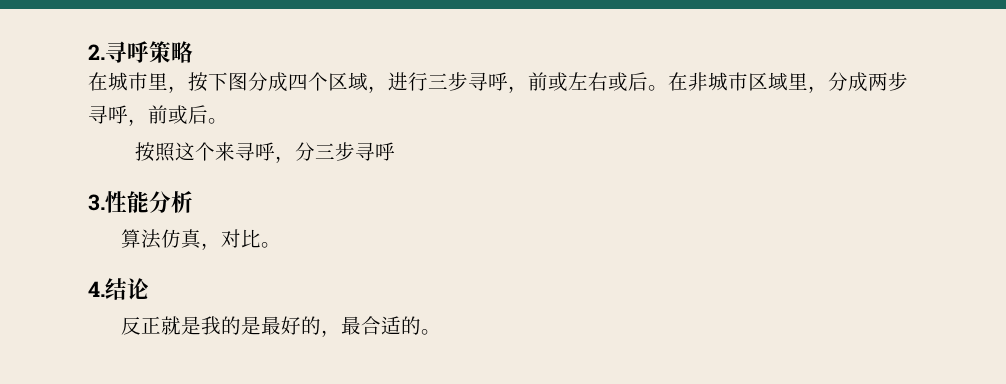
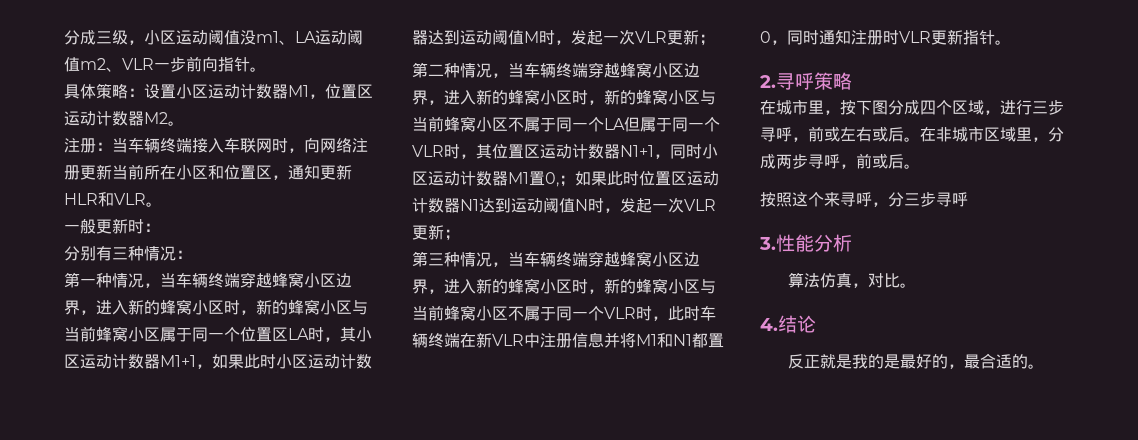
+ 分成三级，小区运动阈值没m1、LA运动阈值m2、VLR一步前向指针。
+ 具体策略：设置小区运动计数器M1，位置区运动计数器M2。
+ 注册：当车辆终端接入车联网时，向网络注册更新当前所在小区和位置区，通知更新HLR和VLR。
+ 一般更新时：
+ 分别有三种情况：
+ 第一种情况，当车辆终端穿越蜂窝小区边界，进入新的蜂窝小区时，新的蜂窝小区与当前蜂窝小区属于同一个位置区LA时，其小区运动计数器M1+1，如果此时小区运动计数器达到运动阈值M时，发起一次VLR更新；
+ 第二种情况，当车辆终端穿越蜂窝小区边界，进入新的蜂窝小区时，新的蜂窝小区与当前蜂窝小区不属于同一个LA但属于同一个VLR时，其位置区运动计数器N1+1，同时小区运动计数器M1置0,；如果此时位置区运动计数器N1达到运动阈值N时，发起一次VLR更新；
+ 第三种情况，当车辆终端穿越蜂窝小区边界，进入新的蜂窝小区时，新的蜂窝小区与当前蜂窝小区不属于同一个VLR时，此时车辆终端在新VLR中注册信息并将M1和N1都置0，同时通知注册时VLR更新指针。

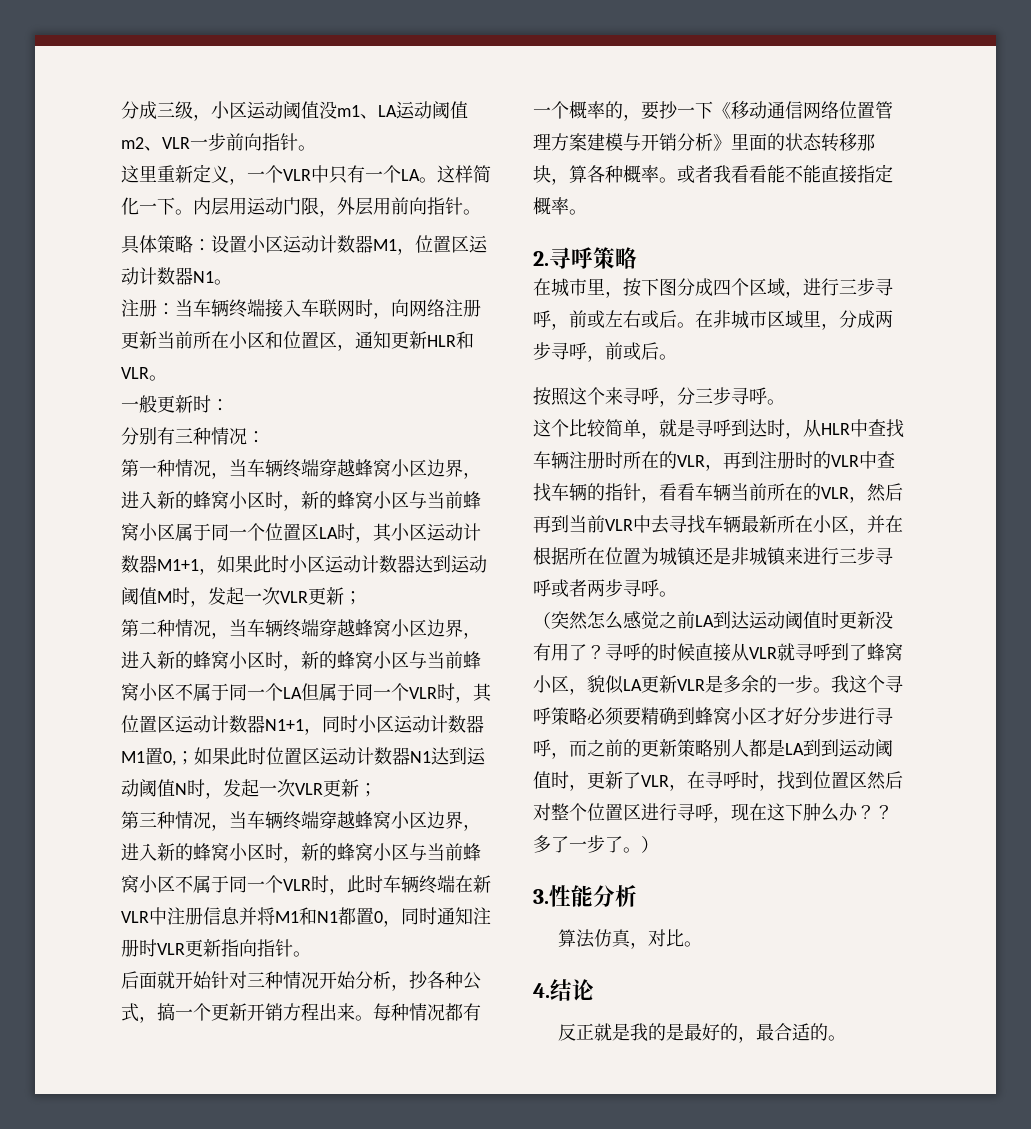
+ 这里重新定义，一个VLR中只有一个LA。这样简化一下。内层用运动门限，外层用前向指针。
- 具体策略：设置小区运动计数器M1，位置区运动计数器M2。
+ 具体策略：设置小区运动计数器M1，位置区运动计数器N1。
- 第三种情况，当车辆终端穿越蜂窝小区边界，进入新的蜂窝小区时，新的蜂窝小区与当前蜂窝小区不属于同一个VLR时，此时车辆终端在新VLR中注册信息并将M1和N1都置0，同时通知注册时VLR更新指针。
+ 第三种情况，当车辆终端穿越蜂窝小区边界，进入新的蜂窝小区时，新的蜂窝小区与当前蜂窝小区不属于同一个VLR时，此时车辆终端在新VLR中注册信息并将M1和N1都置0，同时通知注册时VLR更新指向指针。
+ 后面就开始针对三种情况开始分析，抄各种公式，搞一个更新开销方程出来。每种情况都有一个概率的，要抄一下《移动通信网络位置管理方案建模与开销分析》里面的状态转移那块，算各种概率。或者我看看能不能直接指定概率。
- 按照这个来寻呼，分三步寻呼
+ 按照这个来寻呼，分三步寻呼。
+ 这个比较简单，就是寻呼到达时，从HLR中查找车辆注册时所在的VLR，再到注册时的VLR中查找车辆的指针，看看车辆当前所在的VLR，然后再到当前VLR中去寻找车辆最新所在小区，并在根据所在位置为城镇还是非城镇来进行三步寻呼或者两步寻呼。
+ （突然怎么感觉之前LA到达运动阈值时更新没有用了？寻呼的时候直接从VLR就寻呼到了蜂窝小区，貌似LA更新VLR是多余的一步。我这个寻呼策略必须要精确到蜂窝小区才好分步进行寻呼，而之前的更新策略别人都是LA到到运动阈值时，更新了VLR，在寻呼时，找到位置区然后对整个位置区进行寻呼，现在这下肿么办？？多了一步了。）

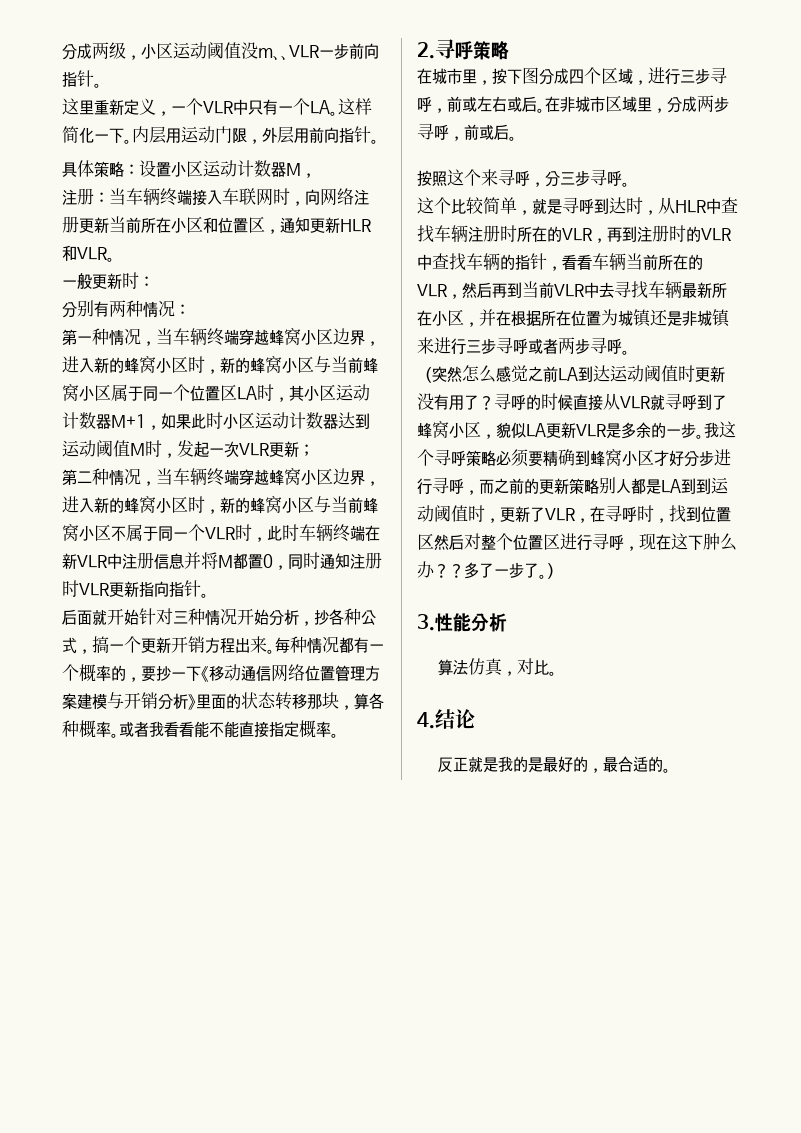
- 分成三级，小区运动阈值没m1、LA运动阈值m2、VLR一步前向指针。
+ 分成两级，小区运动阈值没m、、VLR一步前向指针。
- 具体策略：设置小区运动计数器M1，位置区运动计数器N1。
+ 具体策略：设置小区运动计数器M，
- 分别有三种情况：
+ 分别有两种情况：
- 第一种情况，当车辆终端穿越蜂窝小区边界，进入新的蜂窝小区时，新的蜂窝小区与当前蜂窝小区属于同一个位置区LA时，其小区运动计数器M1+1，如果此时小区运动计数器达到运动阈值M时，发起一次VLR更新；
+ 第一种情况，当车辆终端穿越蜂窝小区边界，进入新的蜂窝小区时，新的蜂窝小区与当前蜂窝小区属于同一个位置区LA时，其小区运动计数器M+1，如果此时小区运动计数器达到运动阈值M时，发起一次VLR更新；
- 第二种情况，当车辆终端穿越蜂窝小区边界，进入新的蜂窝小区时，新的蜂窝小区与当前蜂窝小区不属于同一个LA但属于同一个VLR时，其位置区运动计数器N1+1，同时小区运动计数器M1置0,；如果此时位置区运动计数器N1达到运动阈值N时，发起一次VLR更新；
- 第三种情况，当车辆终端穿越蜂窝小区边界，进入新的蜂窝小区时，新的蜂窝小区与当前蜂窝小区不属于同一个VLR时，此时车辆终端在新VLR中注册信息并将M1和N1都置0，同时通知注册时VLR更新指向指针。
+ 第二种情况，当车辆终端穿越蜂窝小区边界，进入新的蜂窝小区时，新的蜂窝小区与当前蜂窝小区不属于同一个VLR时，此时车辆终端在新VLR中注册信息并将M都置0，同时通知注册时VLR更新指向指针。

